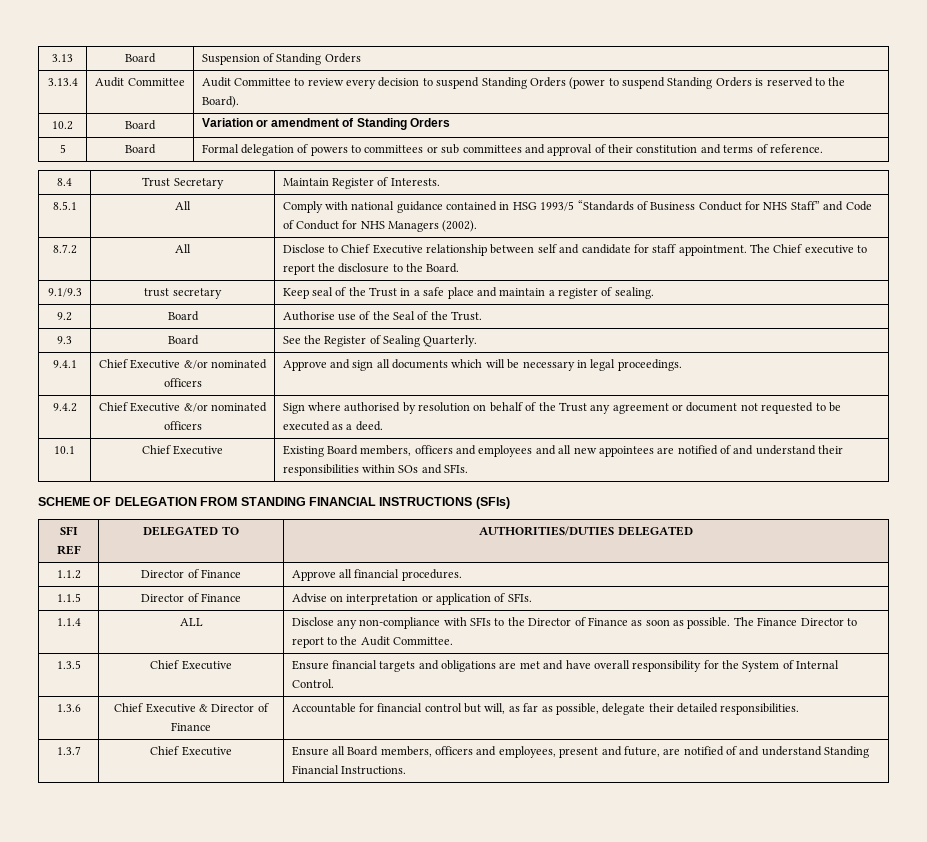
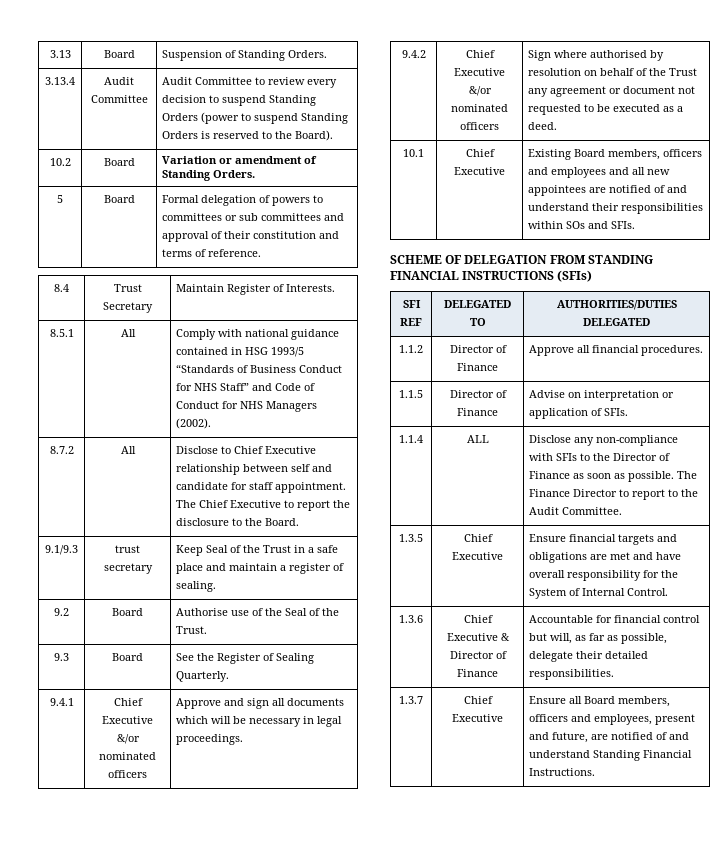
- 3.13 | Board | Suspension of Standing Orders
+ 3.13 | Board | Suspension of Standing Orders.
- 10.2 | Board | Variation or amendment of Standing Orders
+ 10.2 | Board | Variation or amendment of Standing Orders.
- 8.7.2 | All | Disclose to Chief Executive relationship between self and candidate for staff appointment. The Chief executive to report the disclosure to the Board.
+ 8.7.2 | All | Disclose to Chief Executive relationship between self and candidate for staff appointment. The Chief Executive to report the disclosure to the Board.
- 9.1/9.3 | trust secretary | Keep seal of the Trust in a safe place and maintain a register of sealing.
+ 9.1/9.3 | trust secretary | Keep Seal of the Trust in a safe place and maintain a register of sealing.

